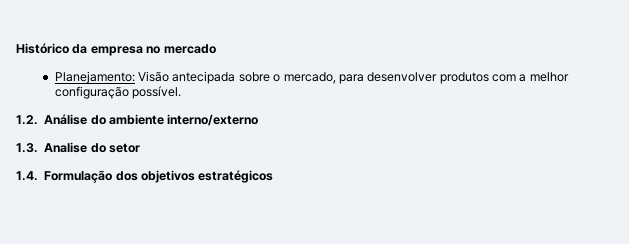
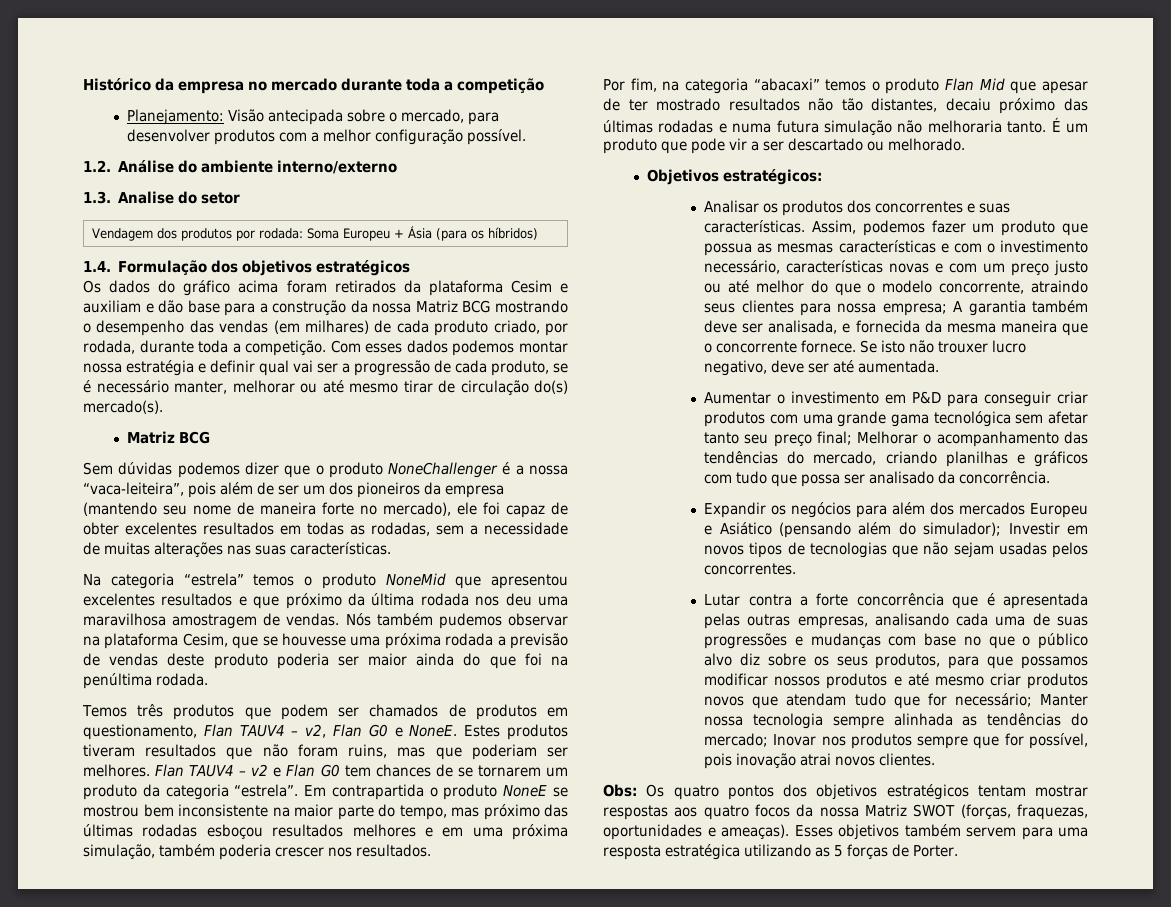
- Histórico da empresa no mercado
+ Histórico da empresa no mercado durante toda a competição
+ Vendagem dos produtos por rodada: Soma Europeu + Ásia (para os híbridos)
+ Os dados do gráfico acima foram retirados da plataforma Cesim e auxiliam e dão base para a construção da nossa Matriz BCG mostrando o desempenho das vendas (em milhares) de cada produto criado, por rodada, durante toda a competição. Com esses dados podemos montar nossa estratégia e definir qual vai ser a progressão de cada produto, se é necessário manter, melhorar ou até mesmo tirar de circulação do(s) mercado(s).
+ Matriz BCG
+ Sem dúvidas podemos dizer que o produto NoneChallenger é a nossa “vaca-leiteira”, pois além de ser um dos pioneiros da empresa (mantendo seu nome de maneira forte no mercado), ele foi capaz de obter excelentes resultados em todas as rodadas, sem a necessidade de muitas alterações nas suas características.
+ Na categoria “estrela” temos o produto NoneMid que apresentou excelentes resultados e que próximo da última rodada nos deu uma maravilhosa amostragem de vendas. Nós também pudemos observar na plataforma Cesim, que se houvesse uma próxima rodada a previsão de vendas deste produto poderia ser maior ainda do que foi na penúltima rodada.
+ Temos três produtos que podem ser chamados de produtos em questionamento, Flan TAUV4 – v2, Flan G0 e NoneE. Estes produtos tiveram resultados que não foram ruins, mas que poderiam ser melhores. Flan TAUV4 – v2 e Flan G0 tem chances de se tornarem um produto da categoria “estrela”. Em contrapartida o produto NoneE se mostrou bem inconsistente na maior parte do tempo, mas próximo das últimas rodadas esboçou resultados melhores e em uma próxima simulação, também poderia crescer nos resultados.
+ Por fim, na categoria “abacaxi” temos o produto Flan Mid que apesar de ter mostrado resultados não tão distantes, decaiu próximo das últimas rodadas e numa futura simulação não melhoraria tanto. É um produto que pode vir a ser descartado ou melhorado.
+ Objetivos estratégicos:
+ Analisar os produtos dos concorrentes e suas características. Assim, podemos fazer um produto que possua as mesmas características e com o investimento necessário, características novas e com um preço justo ou até melhor do que o modelo concorrente, atraindo seus clientes para nossa empresa; A garantia também deve ser analisada, e fornecida da mesma maneira que o concorrente fornece. Se isto não trouxer lucro negativo, deve ser até aumentada.
+ Aumentar o investimento em P&D para conseguir criar produtos com uma grande gama tecnológica sem afetar tanto seu preço final; Melhorar o acompanhamento das tendências do mercado, criando planilhas e gráficos com tudo que possa ser analisado da concorrência.
+ Expandir os negócios para além dos mercados Europeu e Asiático (pensando além do simulador); Investir em novos tipos de tecnologias que não sejam usadas pelos concorrentes.
+ Lutar contra a forte concorrência que é apresentada pelas outras empresas, analisando cada uma de suas progressões e mudanças com base no que o público alvo diz sobre os seus produtos, para que possamos modificar nossos produtos e até mesmo criar produtos novos que atendam tudo que for necessário; Manter nossa tecnologia sempre alinhada as tendências do mercado; Inovar nos produtos sempre que for possível, pois inovação atrai novos clientes.
+ Obs: Os quatro pontos dos objetivos estratégicos tentam mostrar respostas aos quatro focos da nossa Matriz SWOT (forças, fraquezas, oportunidades e ameaças). Esses objetivos também servem para uma resposta estratégica utilizando as 5 forças de Porter.

